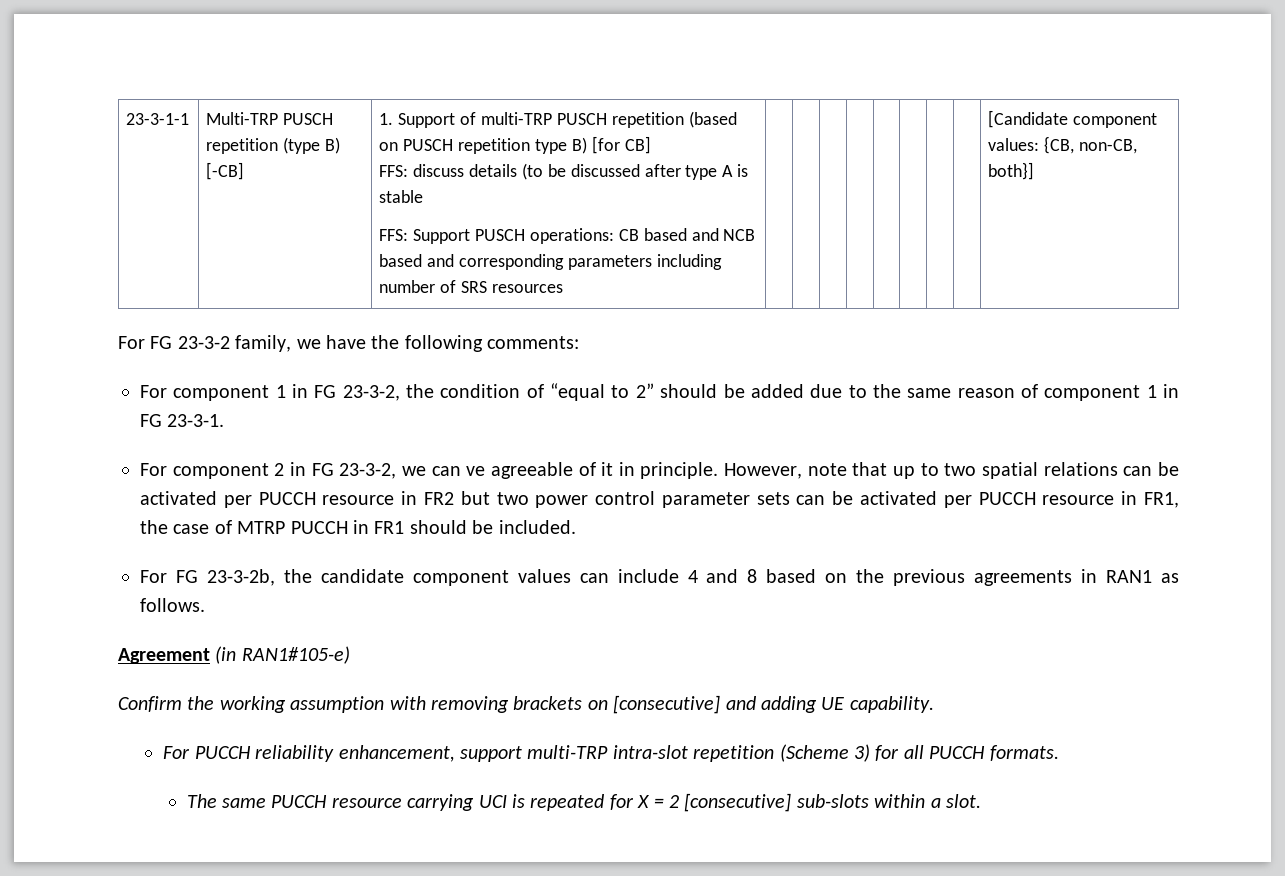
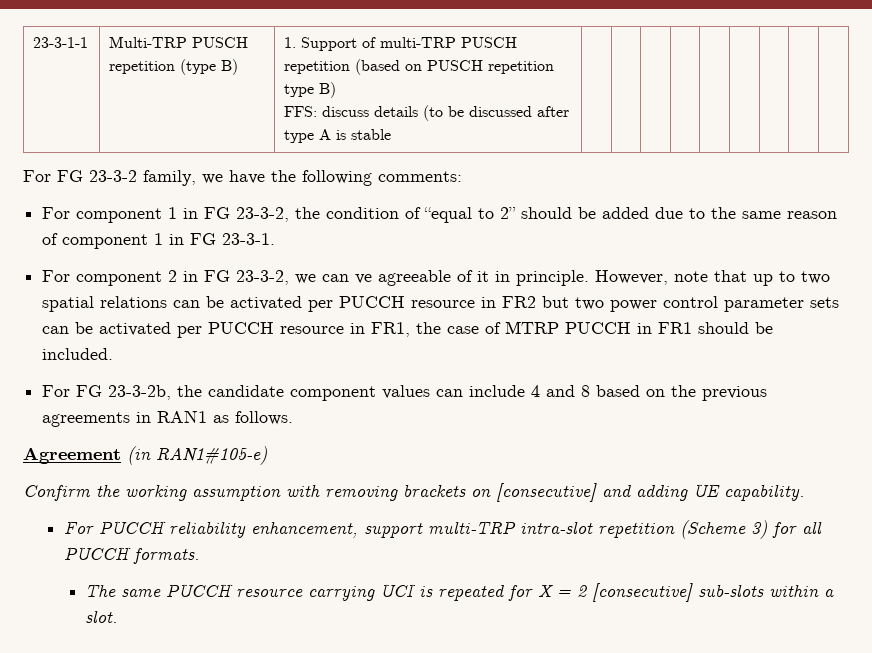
- Multi-TRP PUSCH repetition (type B) [-CB]
+ Multi-TRP PUSCH repetition (type B)
- 1. Support of multi-TRP PUSCH repetition (based on PUSCH repetition type B) [for CB]
+ 1. Support of multi-TRP PUSCH repetition (based on PUSCH repetition type B)
- FFS: Support PUSCH operations: CB based and NCB based and corresponding parameters including number of SRS resources | | | | | | | | | [Candidate component values: {CB, non-CB, both}]

